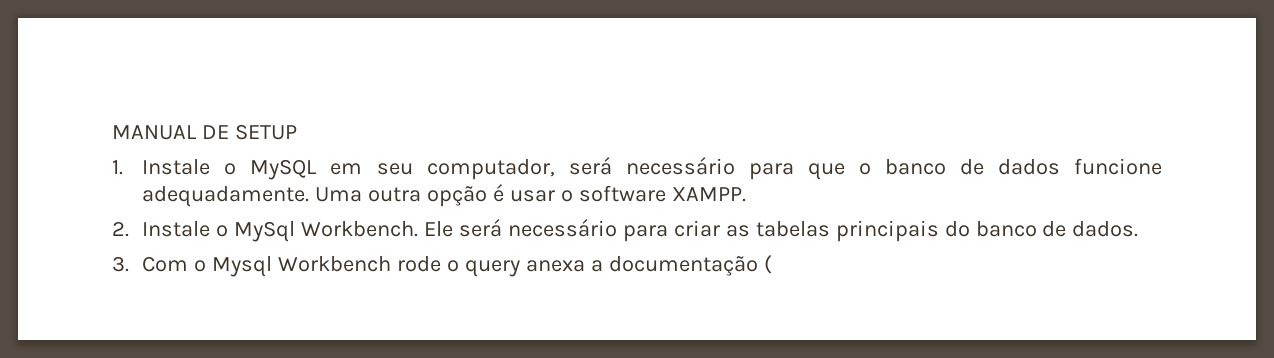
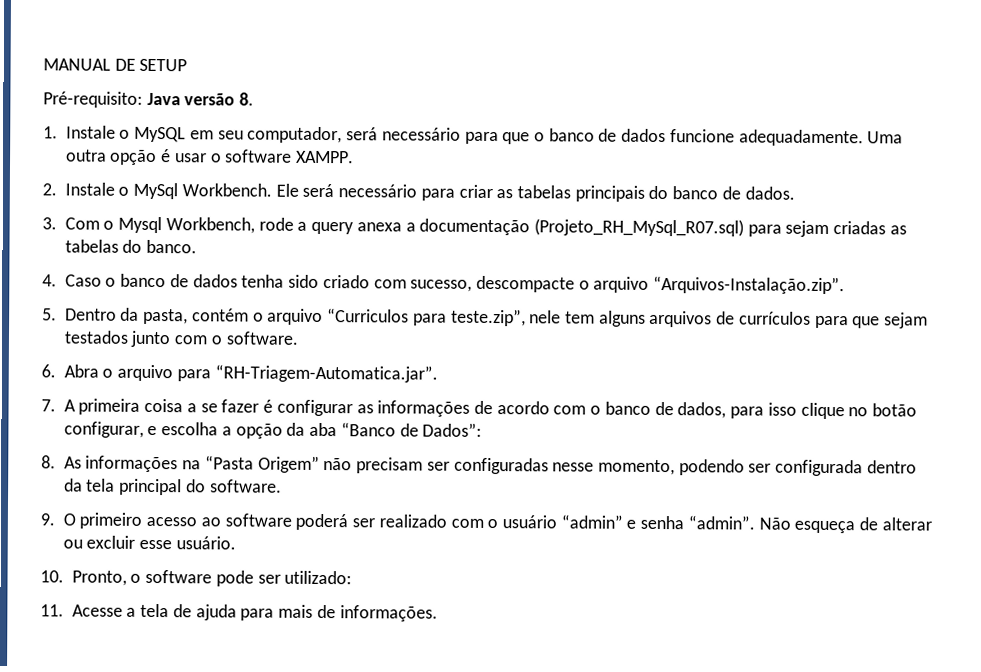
+ Pré-requisito: Java versão 8.
- 3. Com o Mysql Workbench rode o query anexa a documentação (
+ 3. Com o Mysql Workbench, rode a query anexa a documentação (Projeto_RH_MySql_R07.sql) para sejam criadas as tabelas do banco.
+ 4. Caso o banco de dados tenha sido criado com sucesso, descompacte o arquivo “Arquivos-Instalação.zip”.
+ 5. Dentro da pasta, contém o arquivo “Curriculos para teste.zip”, nele tem alguns arquivos de currículos para que sejam testados junto com o software.
+ 6. Abra o arquivo para “RH-Triagem-Automatica.jar”.
+ 7. A primeira coisa a se fazer é configurar as informações de acordo com o banco de dados, para isso clique no botão configurar, e escolha a opção da aba “Banco de Dados”:
+ 8. As informações na “Pasta Origem” não precisam ser configuradas nesse momento, podendo ser configurada dentro da tela principal do software.
+ 9. O primeiro acesso ao software poderá ser realizado com o usuário “admin” e senha “admin”. Não esqueça de alterar ou excluir esse usuário.
+ 10. Pronto, o software pode ser utilizado:
+ 11. Acesse a tela de ajuda para mais de informações.

